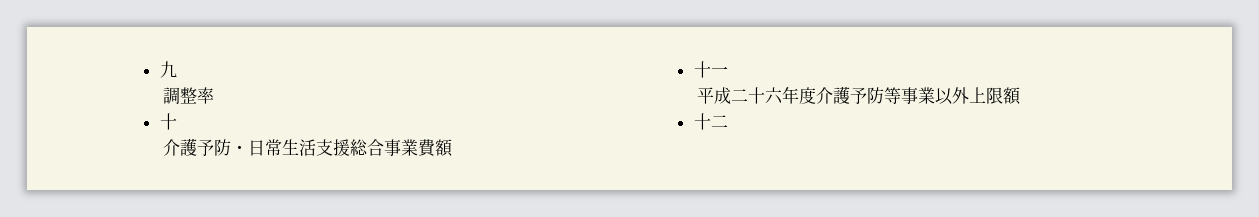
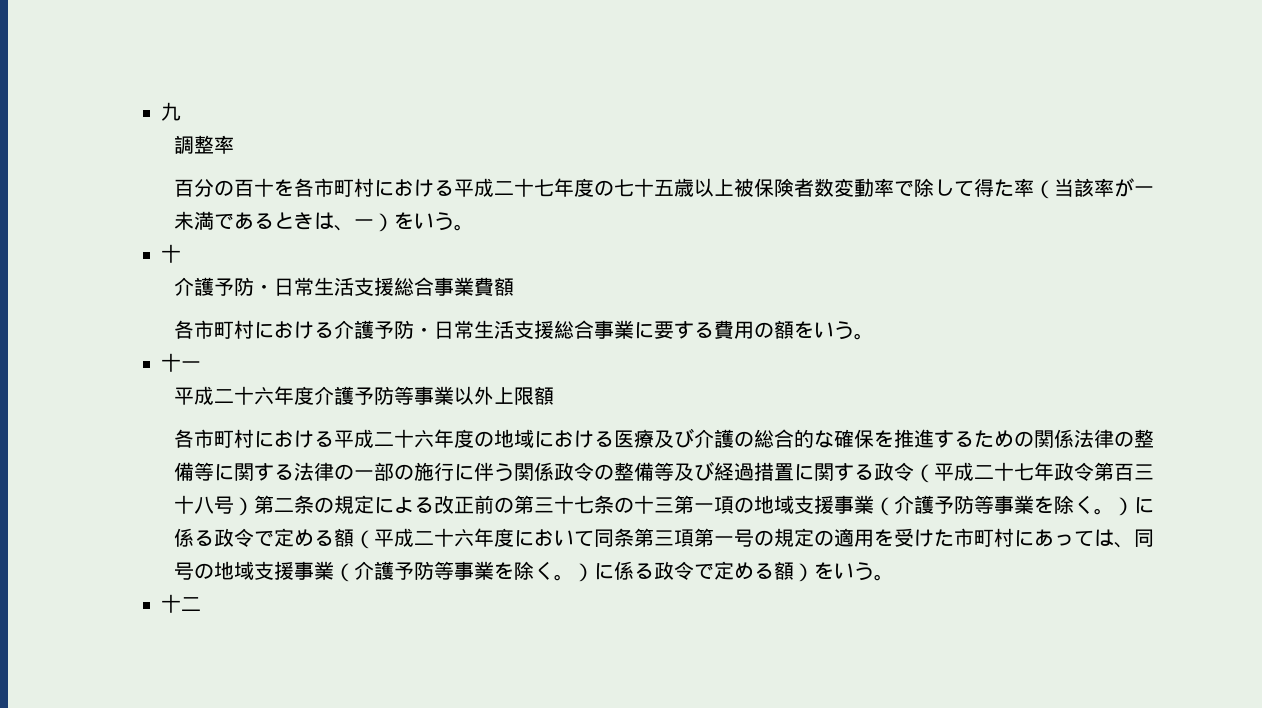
+ 百分の百十を各市町村における平成二十七年度の七十五歳以上被保険者数変動率で除して得た率（当該率が一未満であるときは、一）をいう。
+ 各市町村における介護予防・日常生活支援総合事業に要する費用の額をいう。
+ 各市町村における平成二十六年度の地域における医療及び介護の総合的な確保を推進するための関係法律の整備等に関する法律の一部の施行に伴う関係政令の整備等及び経過措置に関する政令（平成二十七年政令第百三十八号）第二条の規定による改正前の第三十七条の十三第一項の地域支援事業（介護予防等事業を除く。）に係る政令で定める額（平成二十六年度において同条第三項第一号の規定の適用を受けた市町村にあっては、同号の地域支援事業（介護予防等事業を除く。）に係る政令で定める額）をいう。

